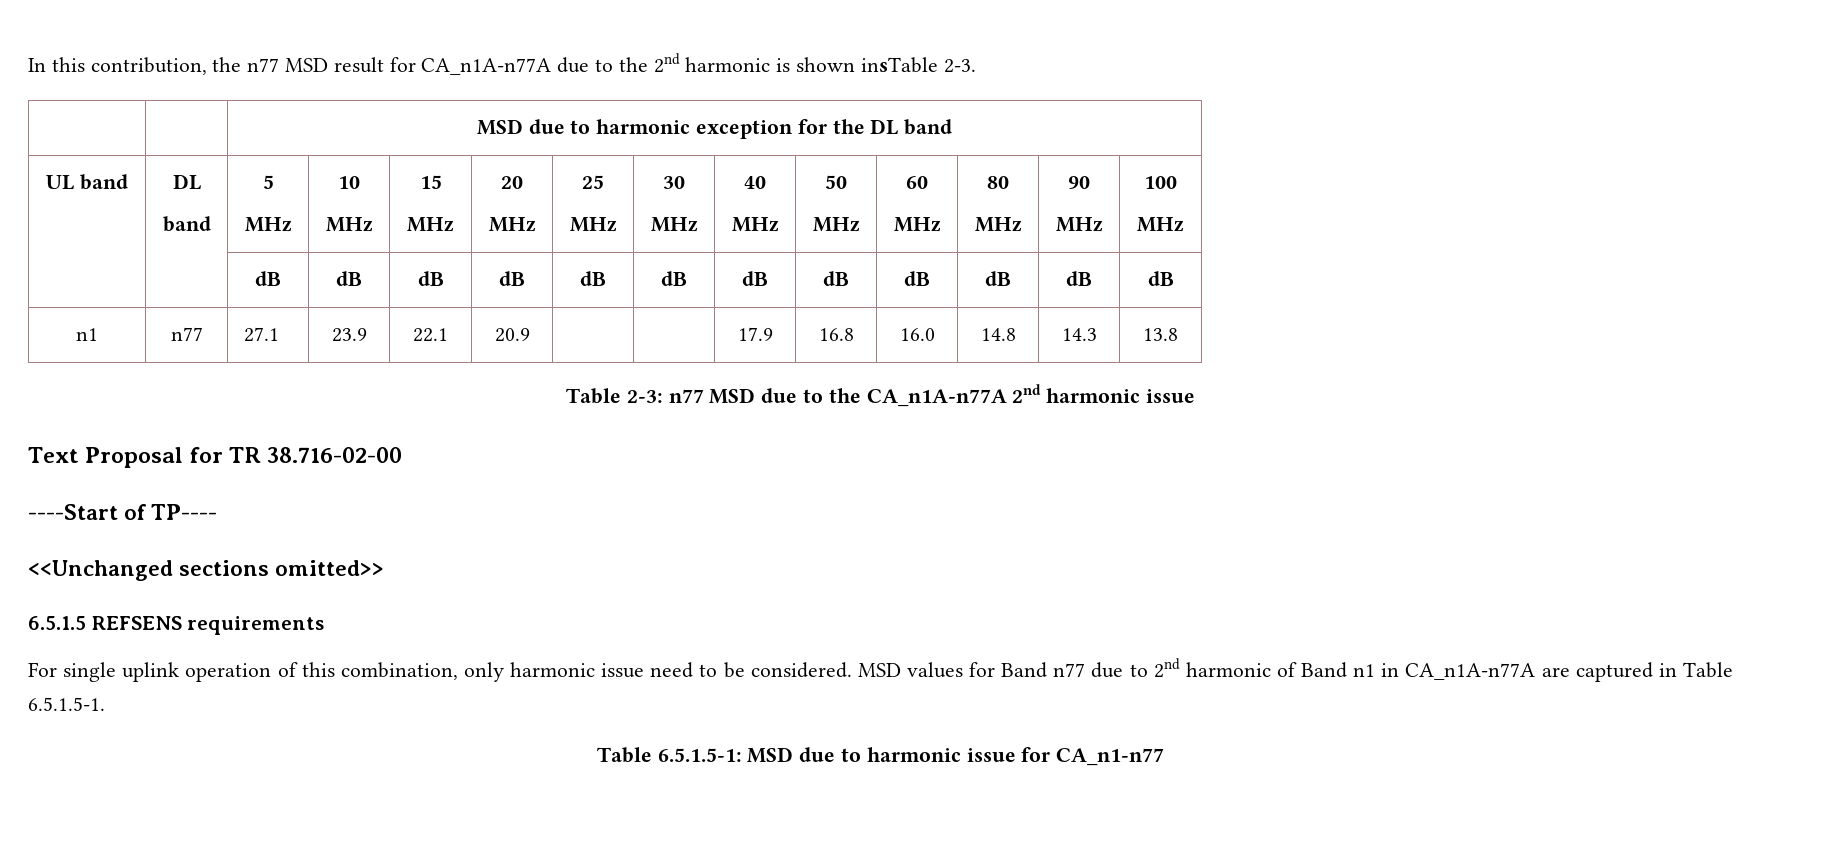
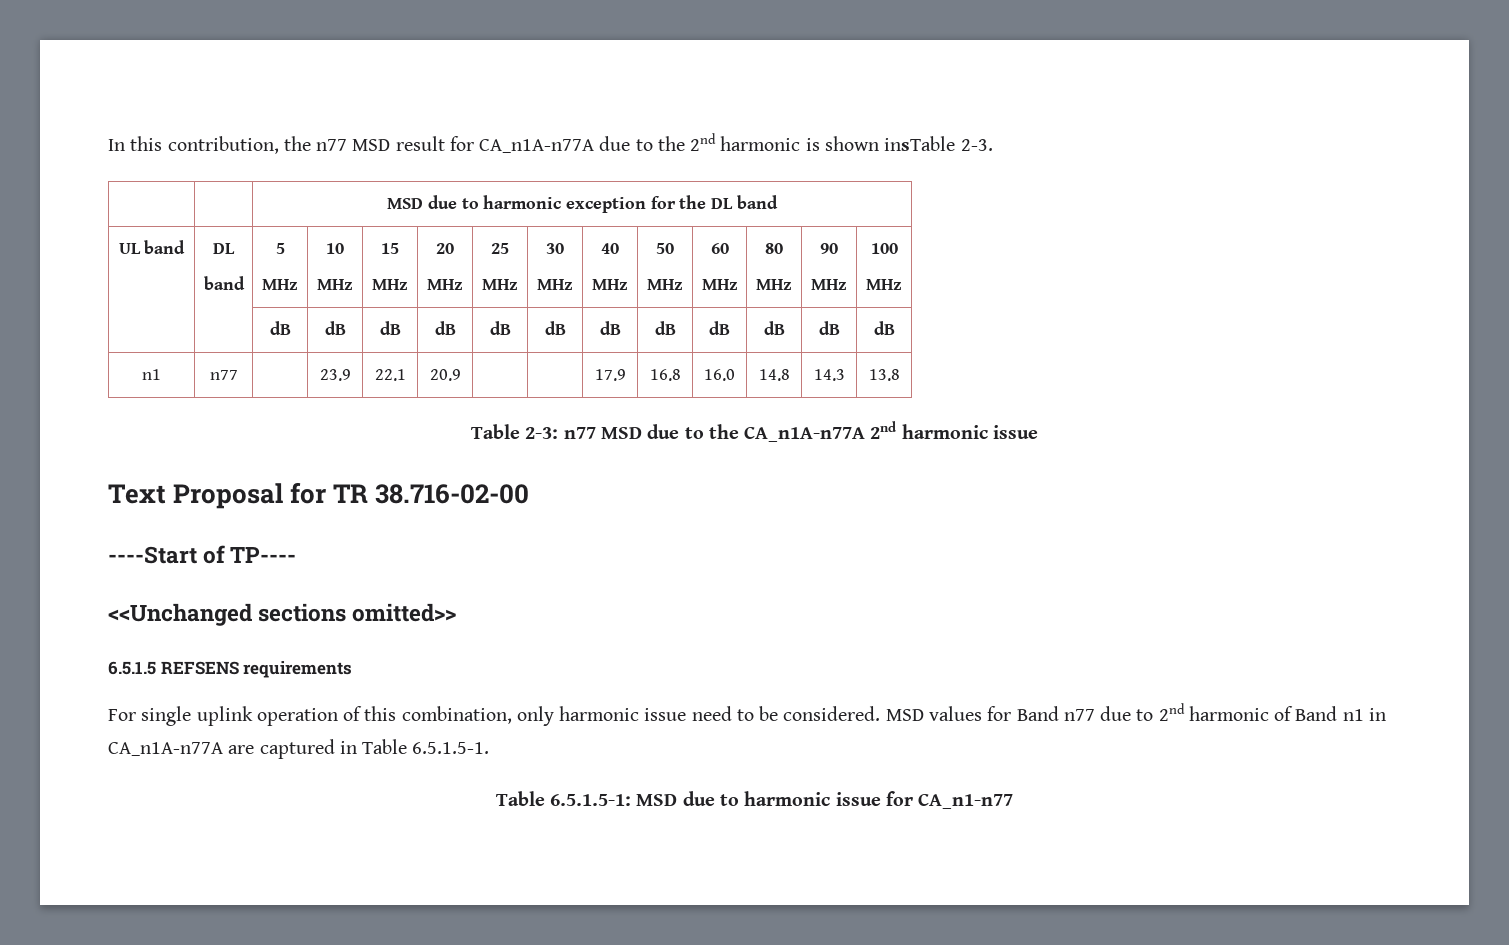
- n1 | n77 | 27.1 | 23.9 | 22.1 | 20.9 | | | 17.9 | 16.8 | 16.0 | 14.8 | 14.3 | 13.8
+ n1 | n77 | | 23.9 | 22.1 | 20.9 | | | 17.9 | 16.8 | 16.0 | 14.8 | 14.3 | 13.8

